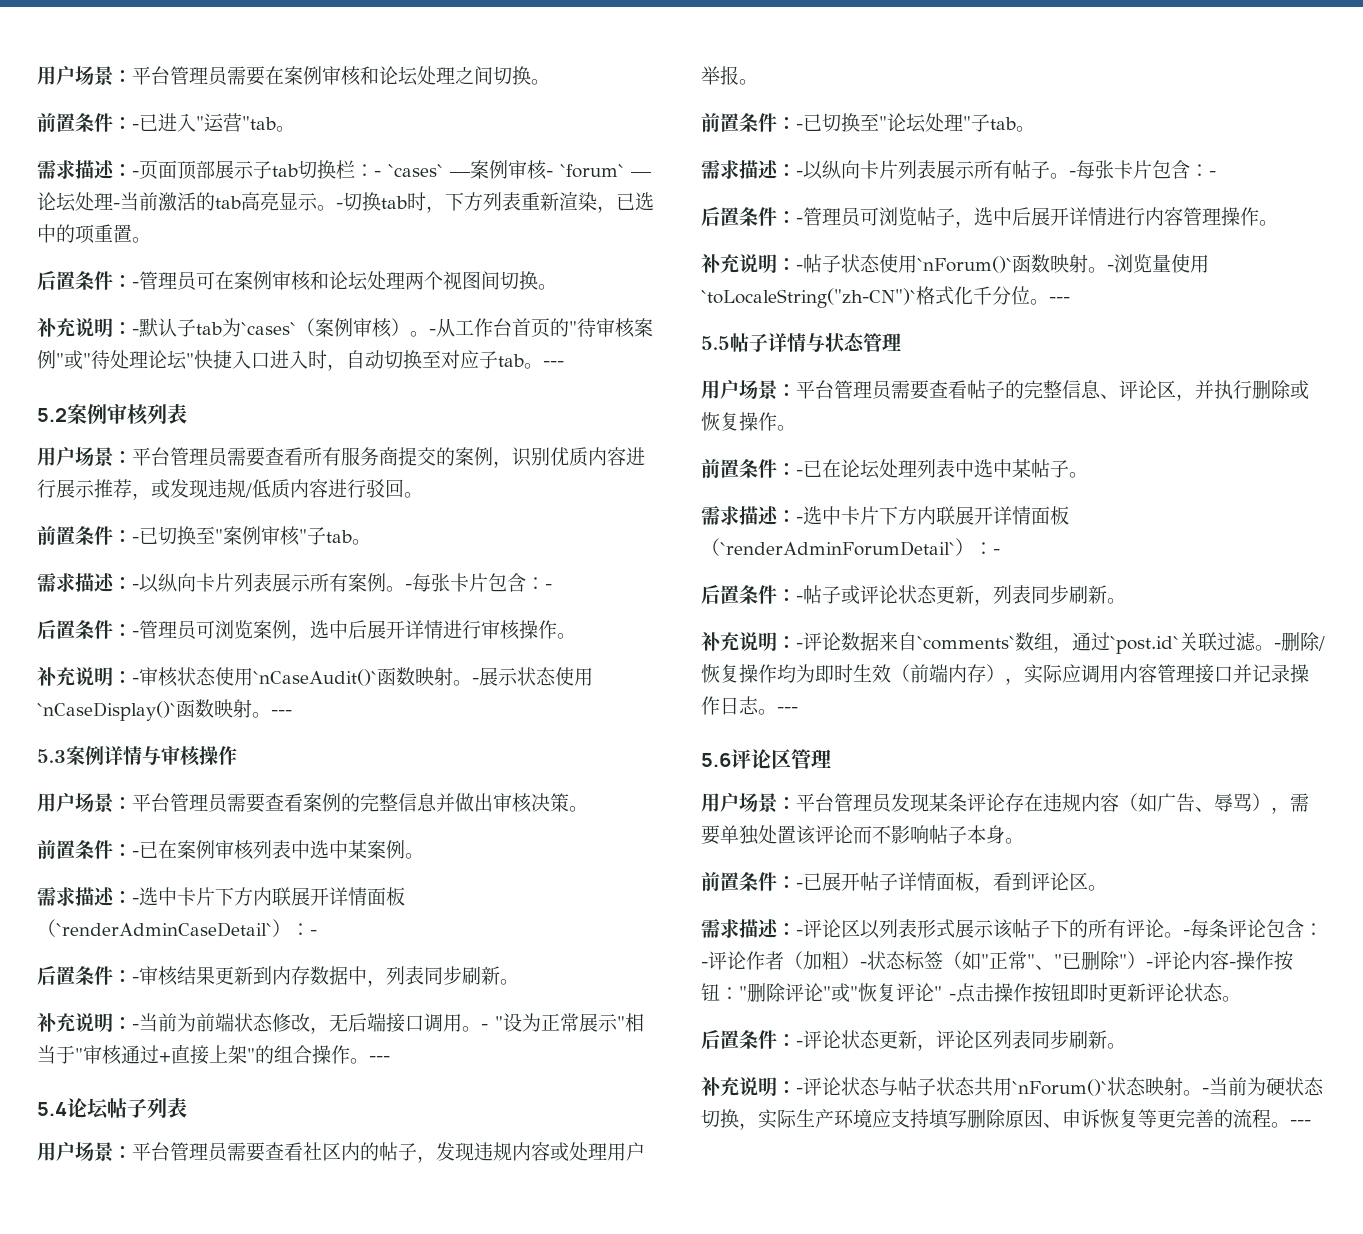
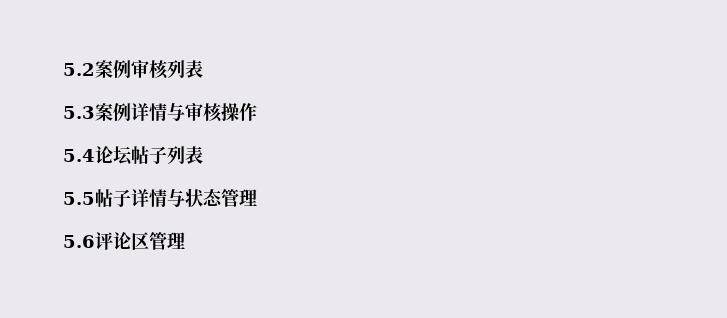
- 用户场景：平台管理员需要在案例审核和论坛处理之间切换。
- 前置条件：-已进入"运营"tab。
- 需求描述：-页面顶部展示子tab切换栏：- `cases` —案例审核- `forum` —论坛处理-当前激活的tab高亮显示。-切换tab时，下方列表重新渲染，已选中的项重置。
- 后置条件：-管理员可在案例审核和论坛处理两个视图间切换。
- 补充说明：-默认子tab为`cases`（案例审核）。-从工作台首页的"待审核案例"或"待处理论坛"快捷入口进入时，自动切换至对应子tab。---
  5.2案例审核列表
- 用户场景：平台管理员需要查看所有服务商提交的案例，识别优质内容进行展示推荐，或发现违规/低质内容进行驳回。
- 前置条件：-已切换至"案例审核"子tab。
- 需求描述：-以纵向卡片列表展示所有案例。-每张卡片包含：-
- 后置条件：-管理员可浏览案例，选中后展开详情进行审核操作。
- 补充说明：-审核状态使用`nCaseAudit()`函数映射。-展示状态使用`nCaseDisplay()`函数映射。---
- 用户场景：平台管理员需要查看案例的完整信息并做出审核决策。
- 前置条件：-已在案例审核列表中选中某案例。
- 需求描述：-选中卡片下方内联展开详情面板（`renderAdminCaseDetail`）：-
- 后置条件：-审核结果更新到内存数据中，列表同步刷新。
- 补充说明：-当前为前端状态修改，无后端接口调用。- "设为正常展示"相当于"审核通过+直接上架"的组合操作。---
  5.4论坛帖子列表
- 用户场景：平台管理员需要查看社区内的帖子，发现违规内容或处理用户举报。
- 前置条件：-已切换至"论坛处理"子tab。
- 需求描述：-以纵向卡片列表展示所有帖子。-每张卡片包含：-
- 后置条件：-管理员可浏览帖子，选中后展开详情进行内容管理操作。
- 补充说明：-帖子状态使用`nForum()`函数映射。-浏览量使用`toLocaleString("zh-CN")`格式化千分位。---
- 用户场景：平台管理员需要查看帖子的完整信息、评论区，并执行删除或恢复操作。
- 前置条件：-已在论坛处理列表中选中某帖子。
- 需求描述：-选中卡片下方内联展开详情面板（`renderAdminForumDetail`）：-
- 后置条件：-帖子或评论状态更新，列表同步刷新。
- 补充说明：-评论数据来自`comments`数组，通过`post.id`关联过滤。-删除/恢复操作均为即时生效（前端内存），实际应调用内容管理接口并记录操作日志。---
  5.6评论区管理
- 用户场景：平台管理员发现某条评论存在违规内容（如广告、辱骂），需要单独处置该评论而不影响帖子本身。
- 前置条件：-已展开帖子详情面板，看到评论区。
- 需求描述：-评论区以列表形式展示该帖子下的所有评论。-每条评论包含：-评论作者（加粗）-状态标签（如"正常"、"已删除"）-评论内容-操作按钮："删除评论"或"恢复评论" -点击操作按钮即时更新评论状态。
- 后置条件：-评论状态更新，评论区列表同步刷新。
- 补充说明：-评论状态与帖子状态共用`nForum()`状态映射。-当前为硬状态切换，实际生产环境应支持填写删除原因、申诉恢复等更完善的流程。---

